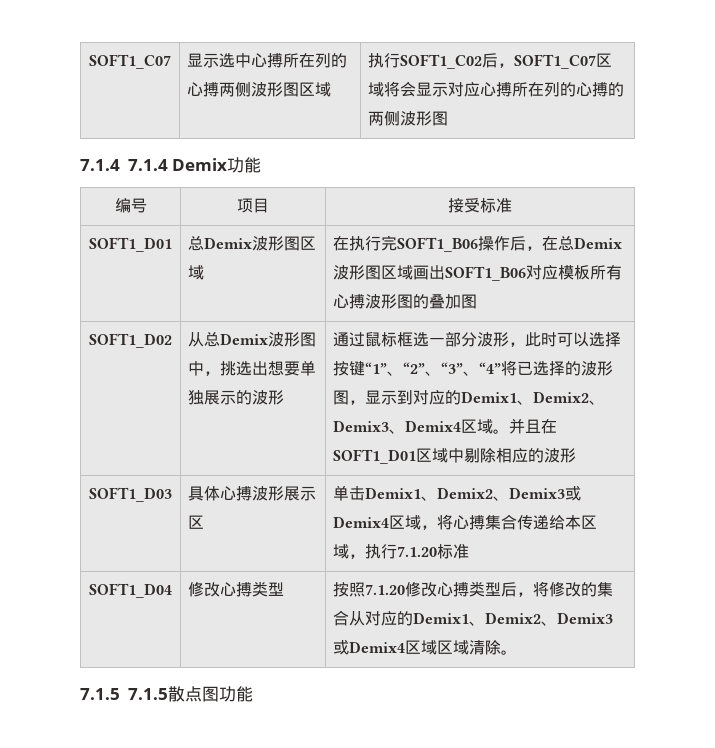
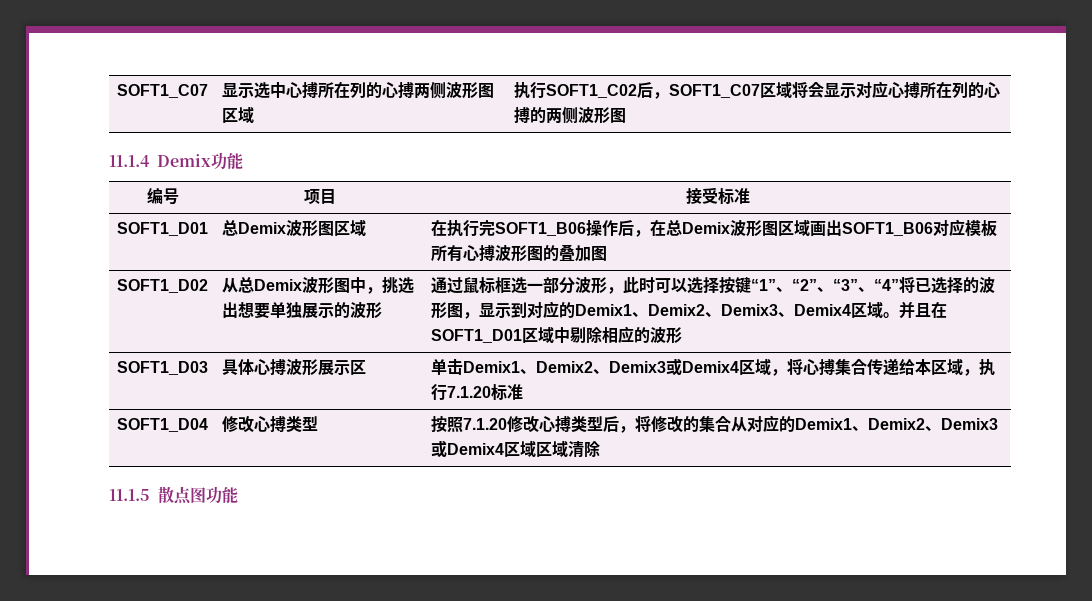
- 7.1.4 7.1.4 Demix功能
+ 11.1.4 Demix功能
- SOFT1_D04 | 修改心搏类型 | 按照7.1.20修改心搏类型后，将修改的集合从对应的Demix1、Demix2、Demix3或Demix4区域区域清除。
- 7.1.5 7.1.5散点图功能
+ SOFT1_D04 | 修改心搏类型 | 按照7.1.20修改心搏类型后，将修改的集合从对应的Demix1、Demix2、Demix3或Demix4区域区域清除
+ 11.1.5散点图功能

